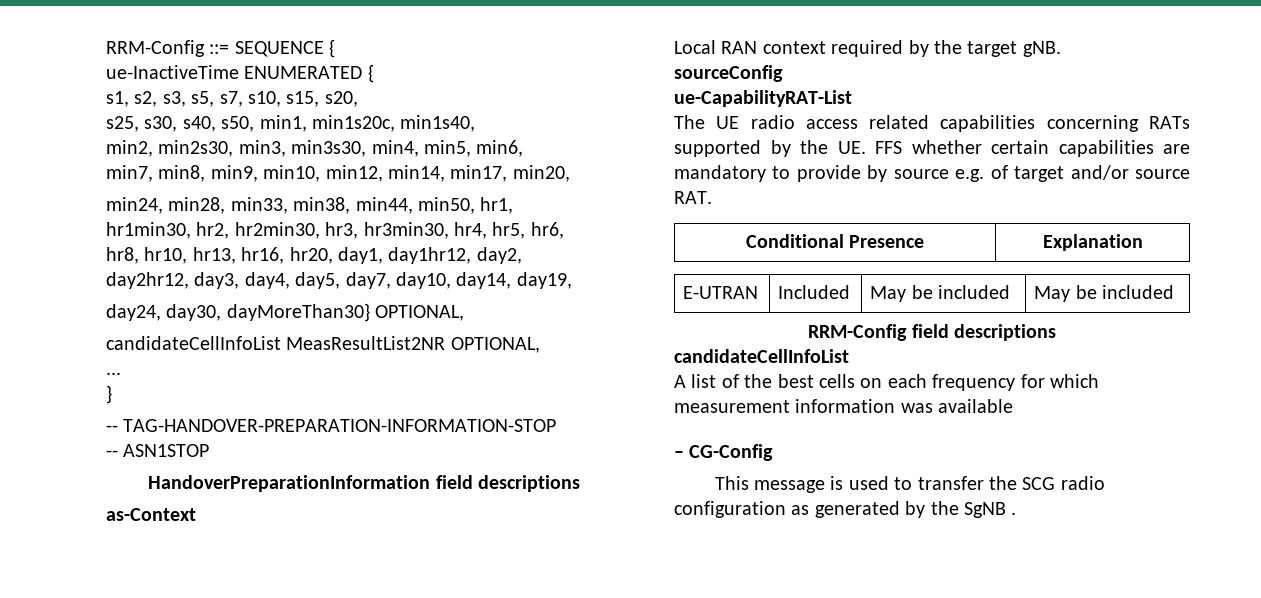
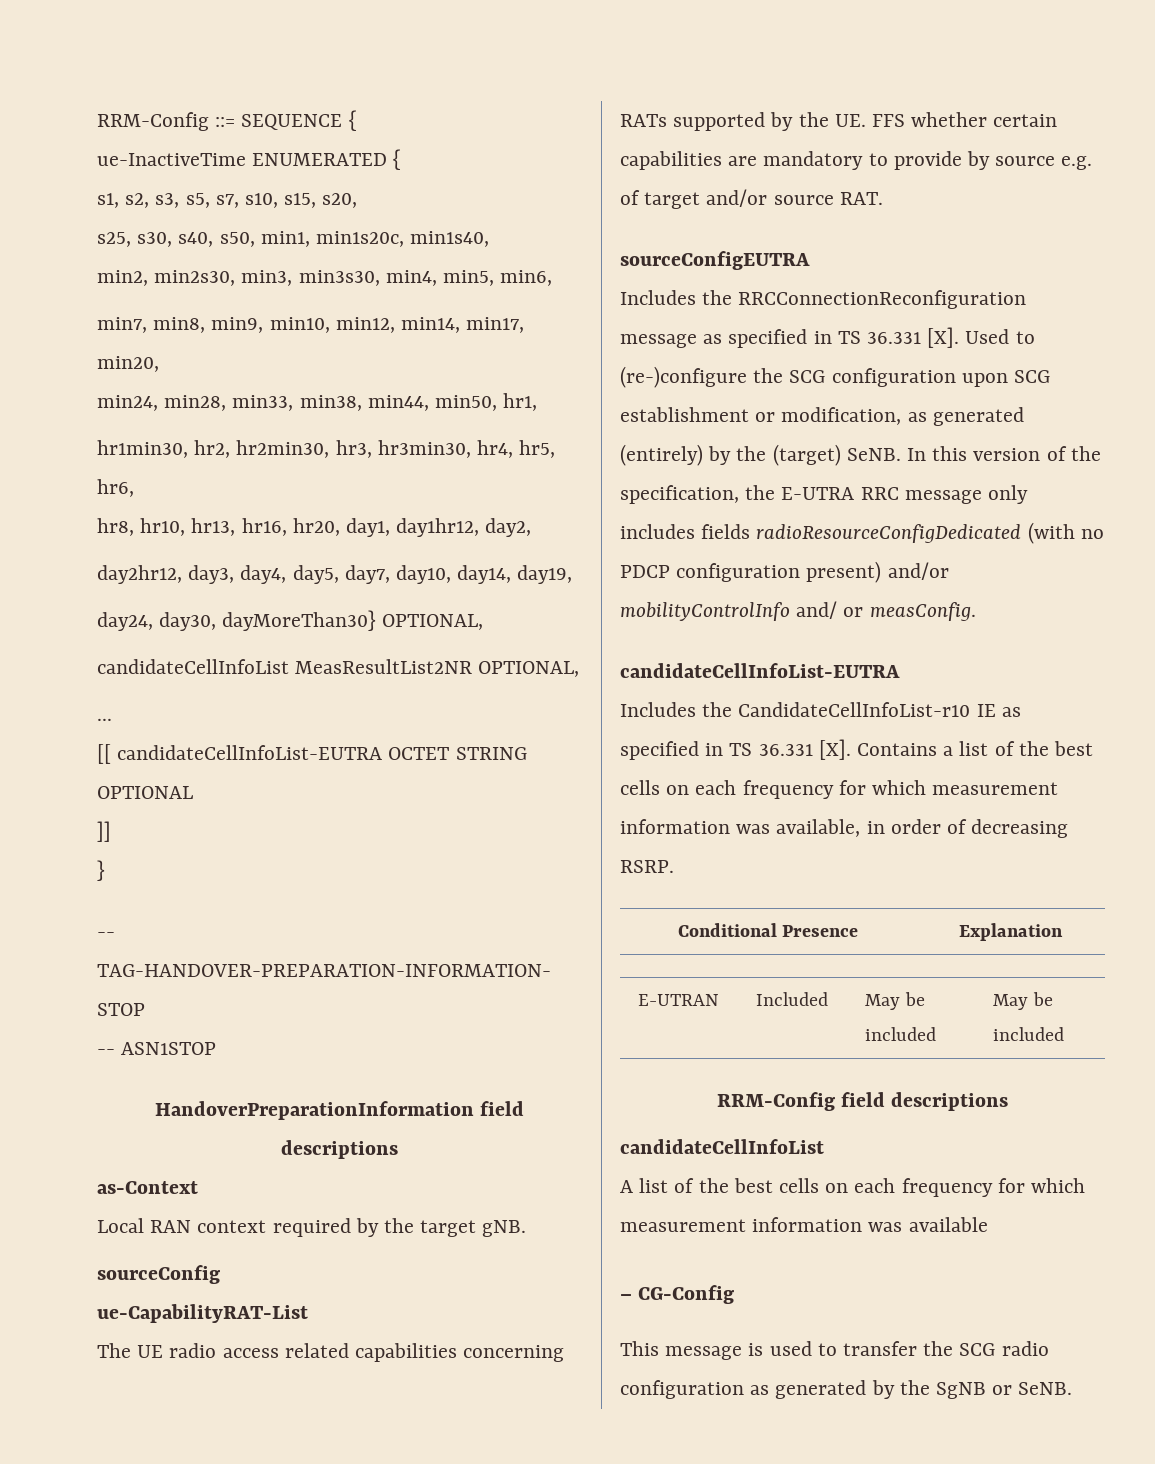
+ [[ candidateCellInfoList-EUTRA OCTET STRING OPTIONAL
+ ]]
+ sourceConfigEUTRA
+ Includes the RRCConnectionReconfiguration message as specified in TS 36.331 [X]. Used to (re-)configure the SCG configuration upon SCG establishment or modification, as generated (entirely) by the (target) SeNB. In this version of the specification, the E-UTRA RRC message only includes fields radioResourceConfigDedicated (with no PDCP configuration present) and/or mobilityControlInfo and/ or measConfig.
+ candidateCellInfoList-EUTRA
+ Includes the CandidateCellInfoList-r10 IE as specified in TS 36.331 [X]. Contains a list of the best cells on each frequency for which measurement information was available, in order of decreasing RSRP.
- This message is used to transfer the SCG radio configuration as generated by the SgNB .
+ This message is used to transfer the SCG radio configuration as generated by the SgNB or SeNB.

